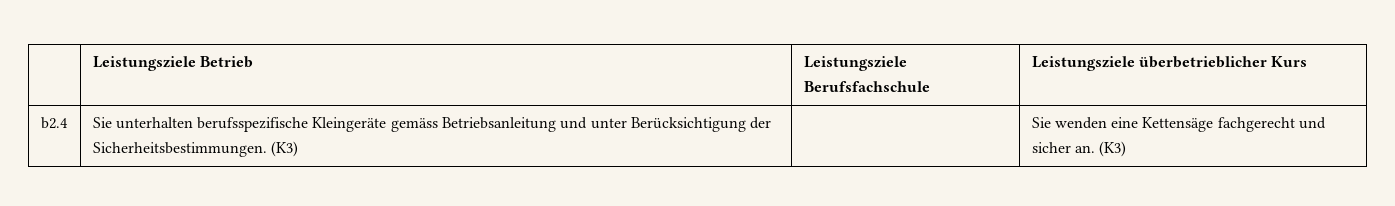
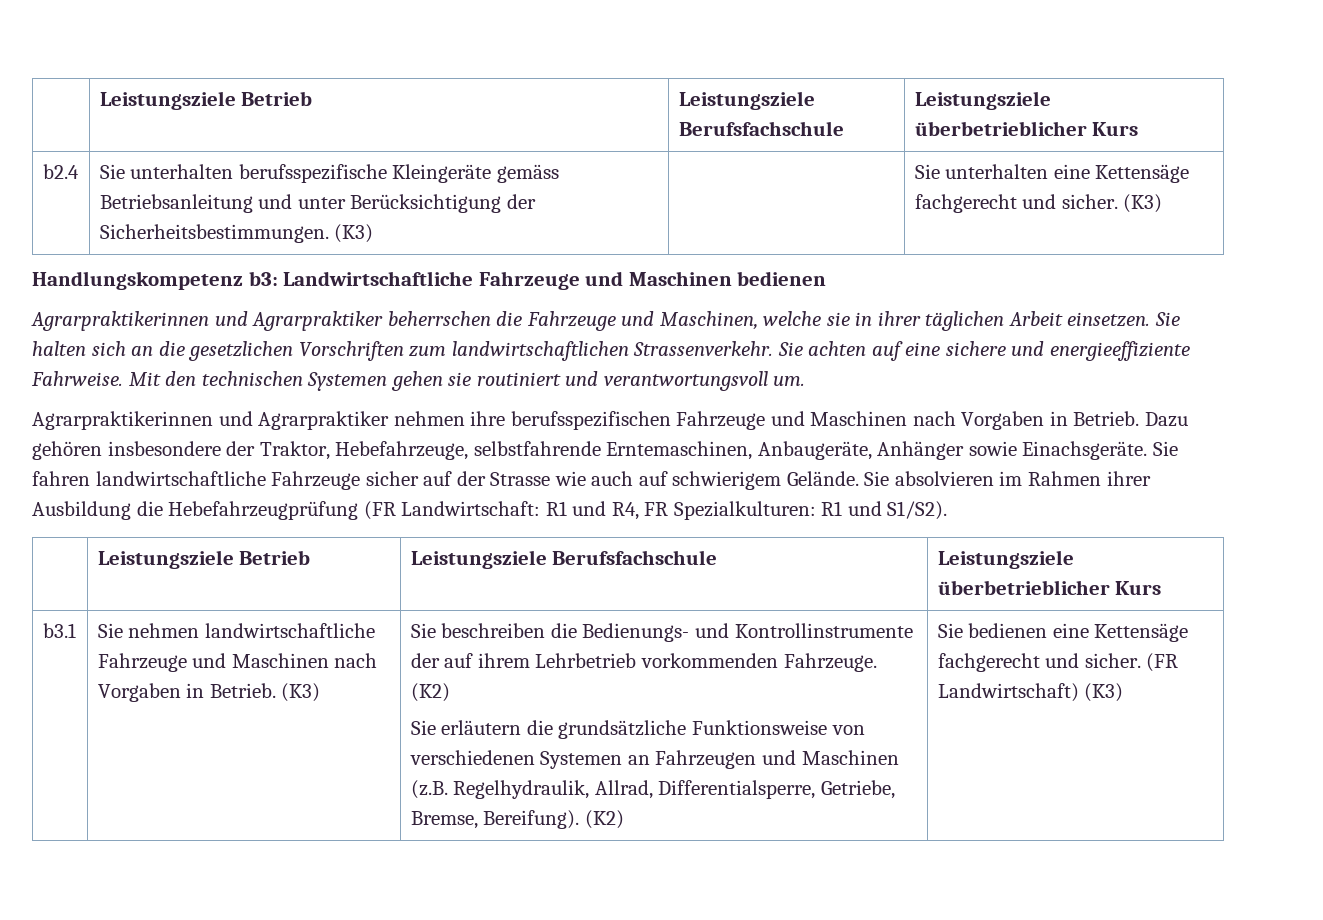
- b2.4 | Sie unterhalten berufsspezifische Kleingeräte gemäss Betriebsanleitung und unter Berücksichtigung der Sicherheitsbestimmungen. (K3) | | Sie wenden eine Kettensäge fachgerecht und sicher an. (K3)
+ b2.4 | Sie unterhalten berufsspezifische Kleingeräte gemäss Betriebsanleitung und unter Berücksichtigung der Sicherheitsbestimmungen. (K3) | | Sie unterhalten eine Kettensäge fachgerecht und sicher. (K3)
+ Handlungskompetenz b3: Landwirtschaftliche Fahrzeuge und Maschinen bedienen
+ Agrarpraktikerinnen und Agrarpraktiker beherrschen die Fahrzeuge und Maschinen, welche sie in ihrer täglichen Arbeit einsetzen. Sie halten sich an die gesetzlichen Vorschriften zum landwirtschaftlichen Strassenverkehr. Sie achten auf eine sichere und energieeffiziente Fahrweise. Mit den technischen Systemen gehen sie routiniert und verantwortungsvoll um.
+ Agrarpraktikerinnen und Agrarpraktiker nehmen ihre berufsspezifischen Fahrzeuge und Maschinen nach Vorgaben in Betrieb. Dazu gehören insbesondere der Traktor, Hebefahrzeuge, selbstfahrende Erntemaschinen, Anbaugeräte, Anhänger sowie Einachsgeräte. Sie fahren landwirtschaftliche Fahrzeuge sicher auf der Strasse wie auch auf schwierigem Gelände. Sie absolvieren im Rahmen ihrer Ausbildung die Hebefahrzeugprüfung (FR Landwirtschaft: R1 und R4, FR Spezialkulturen: R1 und S1/S2).
+ | Leistungsziele Betrieb | Leistungsziele Berufsfachschule | Leistungsziele überbetrieblicher Kurs
+ b3.1 | Sie nehmen landwirtschaftliche Fahrzeuge und Maschinen nach Vorgaben in Betrieb. (K3) | Sie beschreiben die Bedienungs- und Kontrollinstrumente der auf ihrem Lehrbetrieb vorkommenden Fahrzeuge. (K2)
+ Sie erläutern die grundsätzliche Funktionsweise von verschiedenen Systemen an Fahrzeugen und Maschinen (z.B. Regelhydraulik, Allrad, Differentialsperre, Getriebe, Bremse, Bereifung). (K2) | Sie bedienen eine Kettensäge fachgerecht und sicher. (FR Landwirtschaft) (K3)

